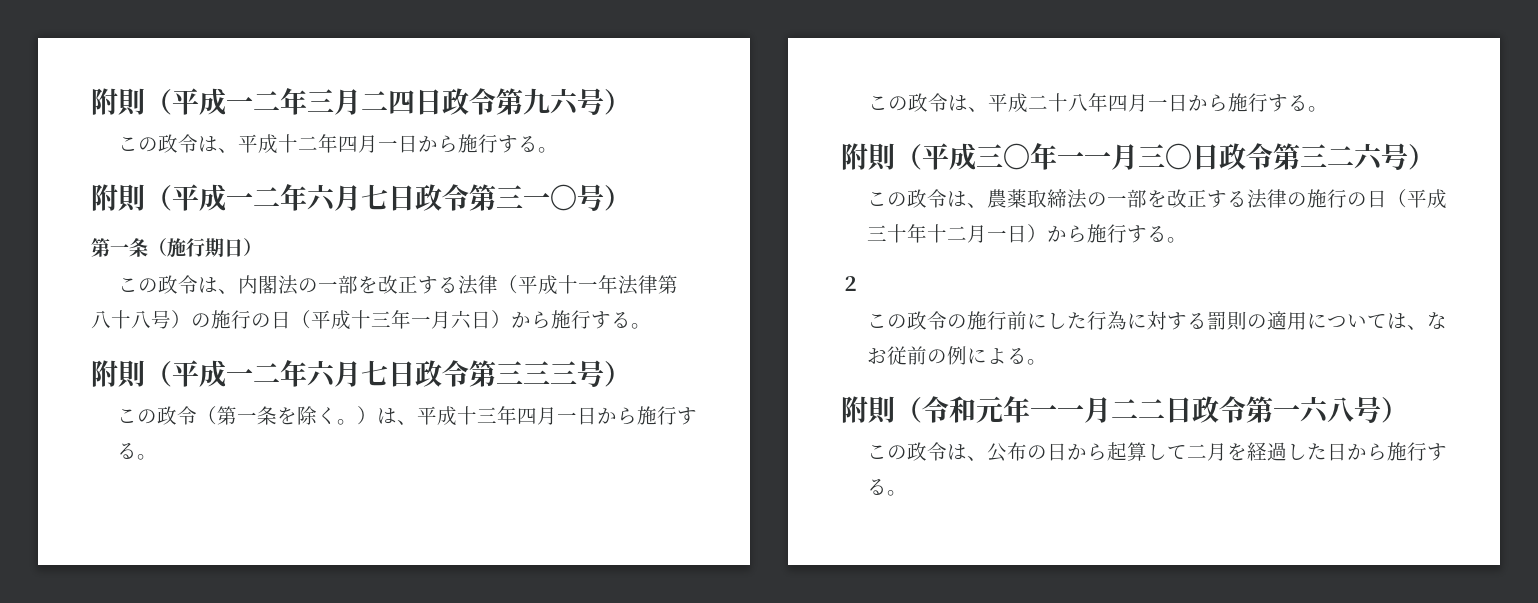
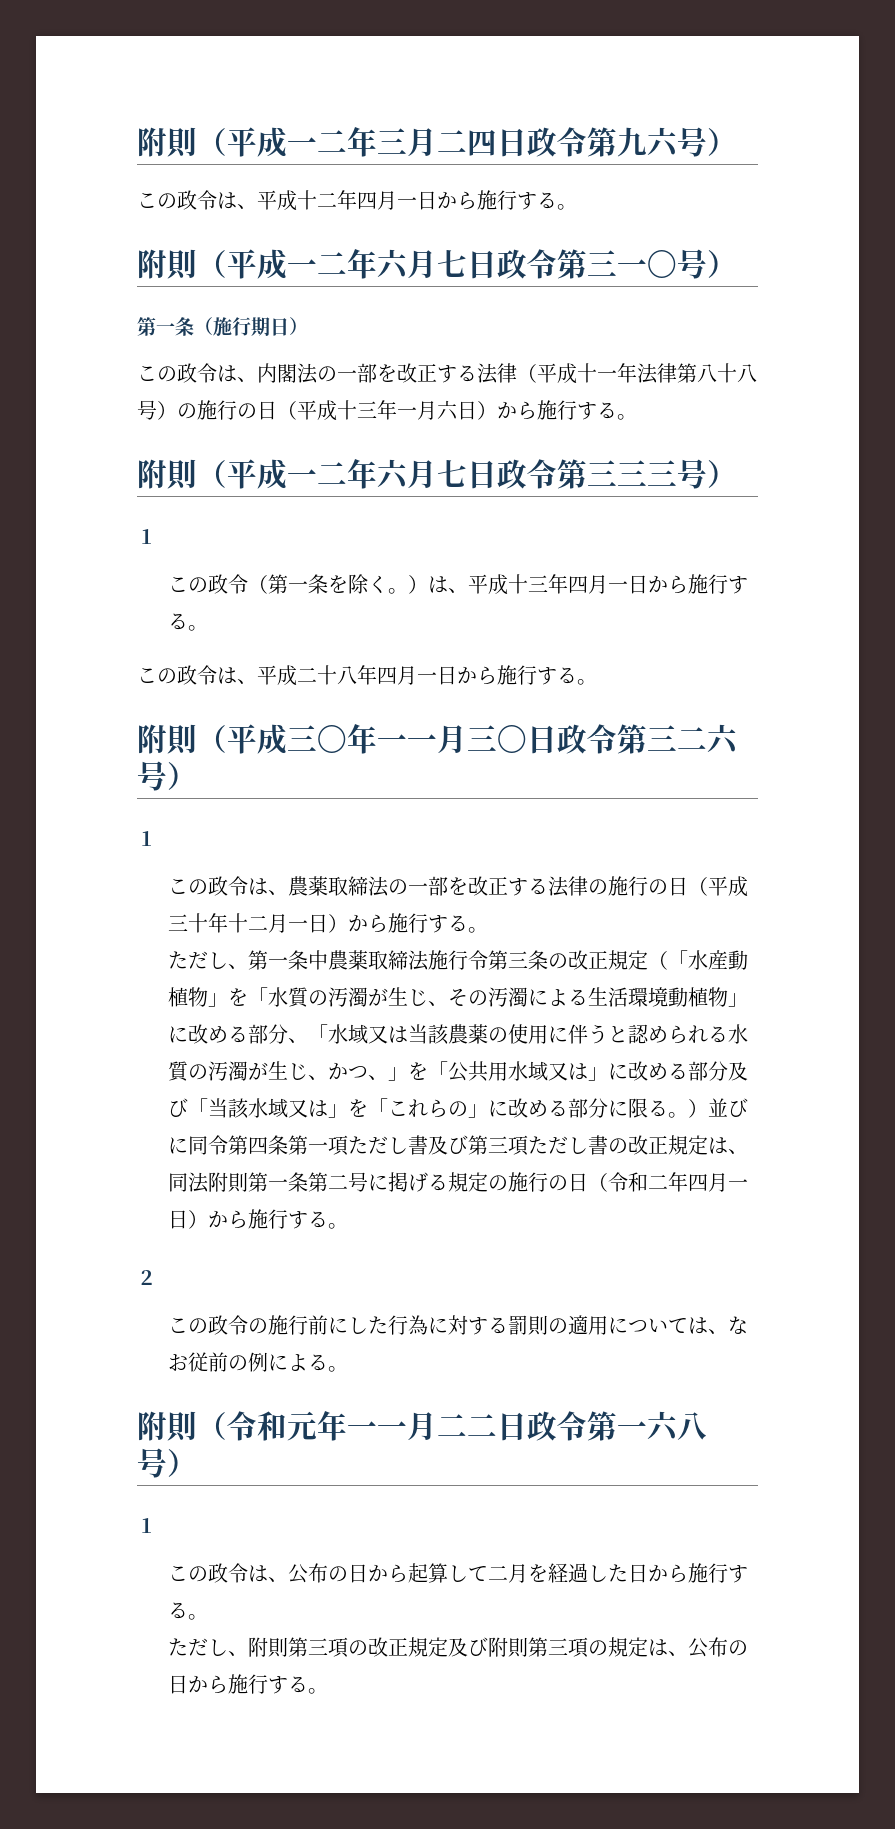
  附則（平成一二年六月七日政令第三三三号）
+ １
  附則（平成三〇年一一月三〇日政令第三二六号）
+ １
+ ただし、第一条中農薬取締法施行令第三条の改正規定（「水産動植物」を「水質の汚濁が生じ、その汚濁による生活環境動植物」に改める部分、「水域又は当該農薬の使用に伴うと認められる水質の汚濁が生じ、かつ、」を「公共用水域又は」に改める部分及び「当該水域又は」を「これらの」に改める部分に限る。）並びに同令第四条第一項ただし書及び第三項ただし書の改正規定は、同法附則第一条第二号に掲げる規定の施行の日（令和二年四月一日）から施行する。
  附則（令和元年一一月二二日政令第一六八号）
+ １
+ ただし、附則第三項の改正規定及び附則第三項の規定は、公布の日から施行する。

